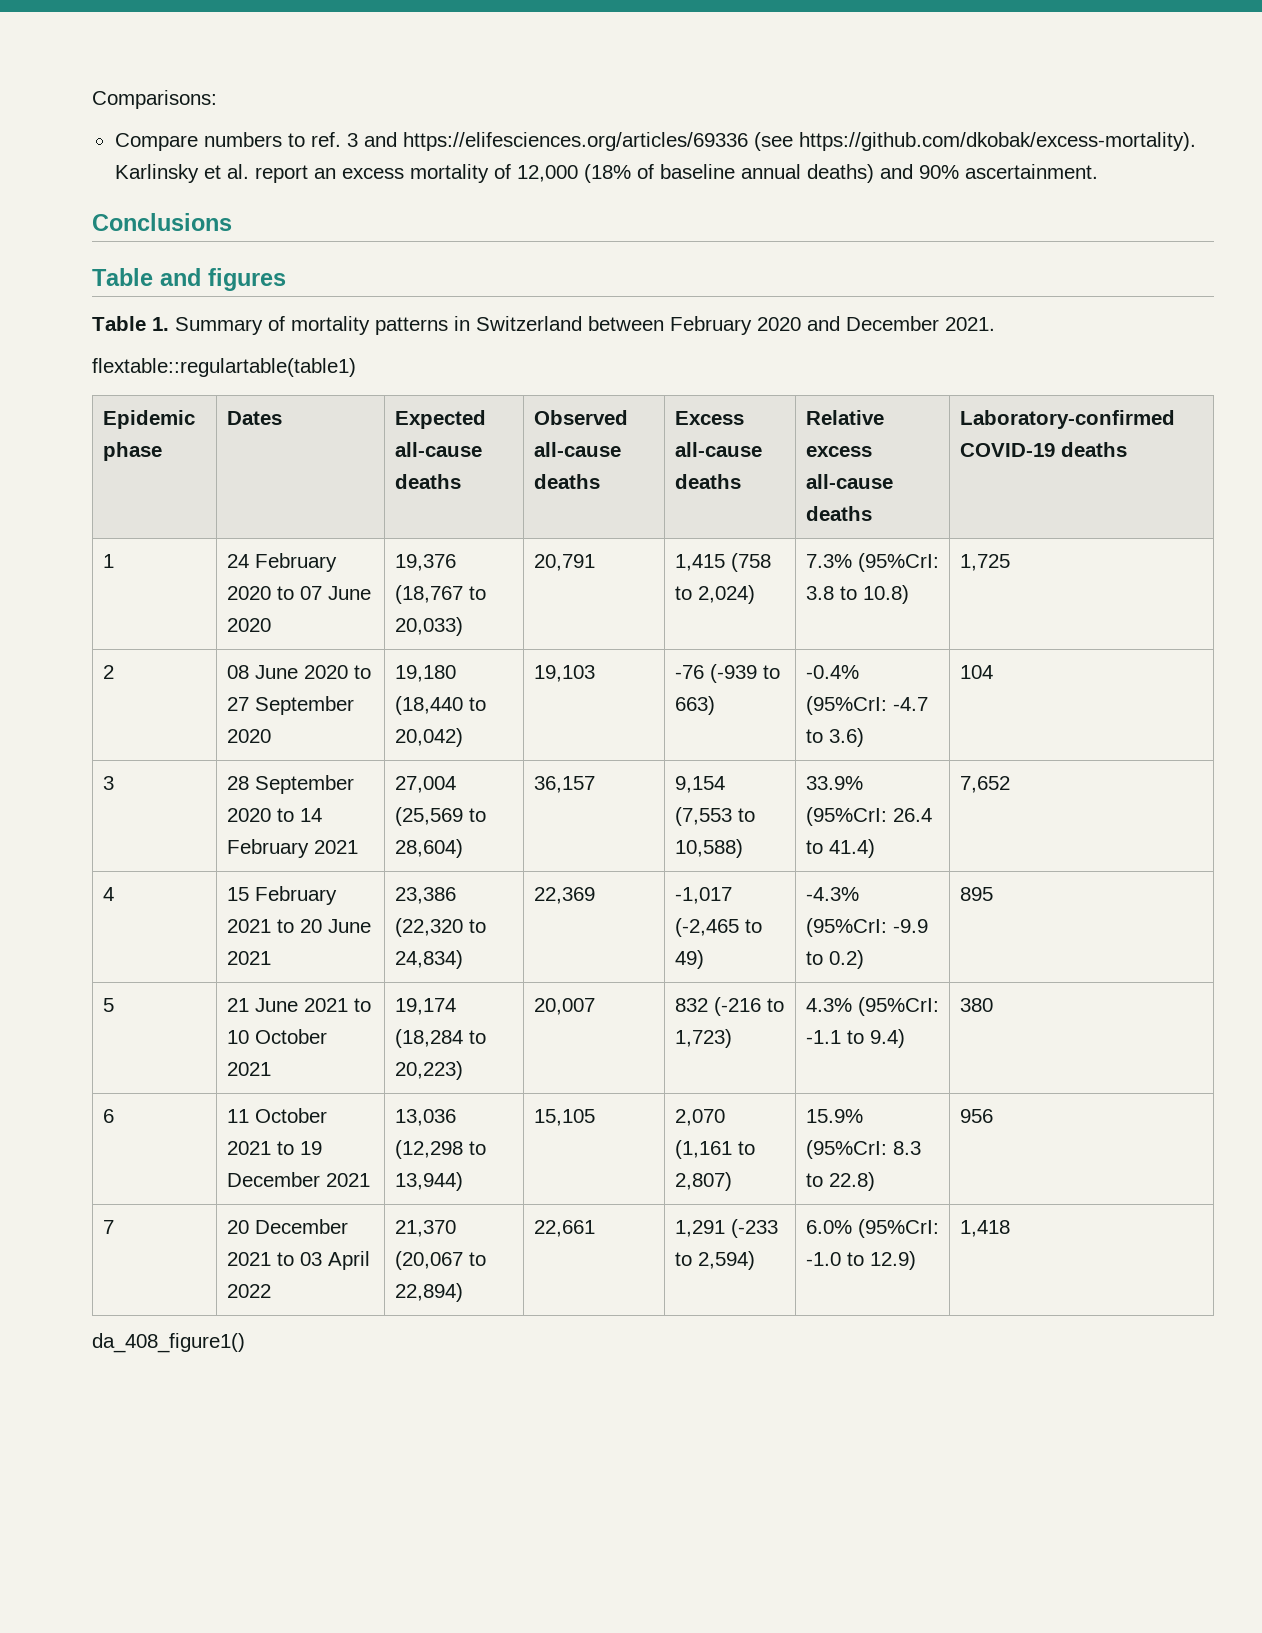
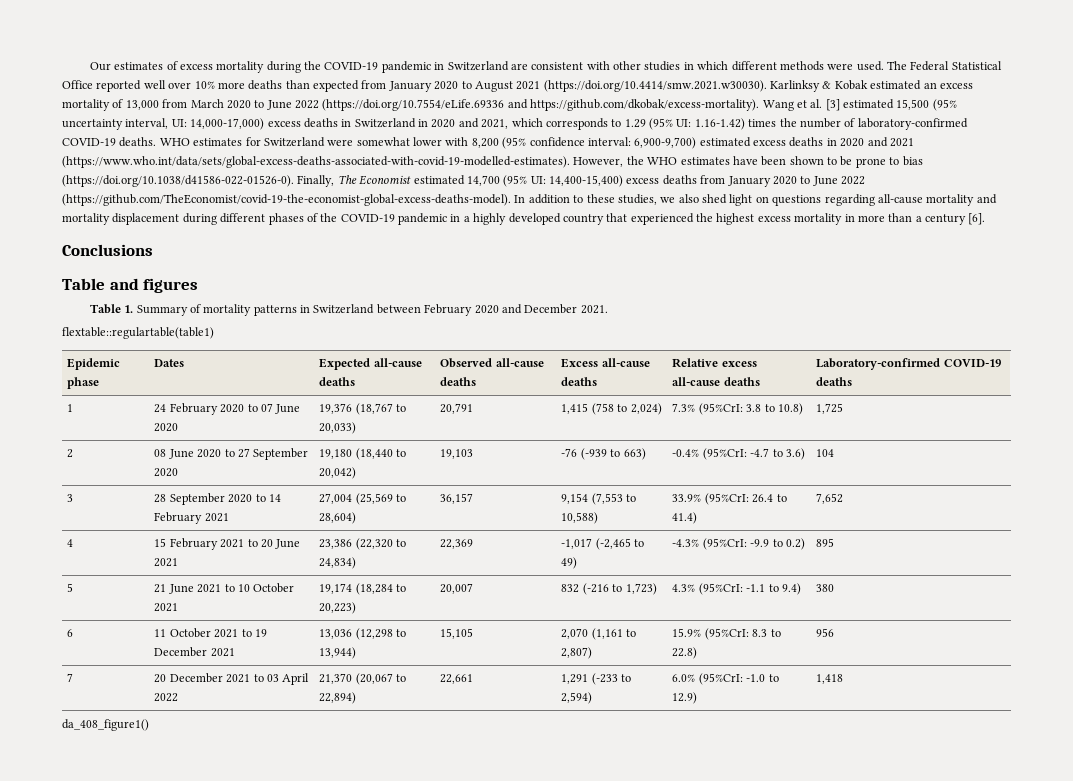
- Comparisons:
- Compare numbers to ref. 3 and https://elifesciences.org/articles/69336 (see https://github.com/dkobak/excess-mortality). Karlinsky et al. report an excess mortality of 12,000 (18% of baseline annual deaths) and 90% ascertainment.
+ Our estimates of excess mortality during the COVID-19 pandemic in Switzerland are consistent with other studies in which different methods were used. The Federal Statistical Office reported well over 10% more deaths than expected from January 2020 to August 2021 (https://doi.org/10.4414/smw.2021.w30030). Karlinksy & Kobak estimated an excess mortality of 13,000 from March 2020 to June 2022 (https://doi.org/10.7554/eLife.69336 and https://github.com/dkobak/excess-mortality). Wang et al. [3] estimated 15,500 (95% uncertainty interval, UI: 14,000-17,000) excess deaths in Switzerland in 2020 and 2021, which corresponds to 1.29 (95% UI: 1.16-1.42) times the number of laboratory-confirmed COVID-19 deaths. WHO estimates for Switzerland were somewhat lower with 8,200 (95% confidence interval: 6,900-9,700) estimated excess deaths in 2020 and 2021 (https://www.who.int/data/sets/global-excess-deaths-associated-with-covid-19-modelled-estimates). However, the WHO estimates have been shown to be prone to bias (https://doi.org/10.1038/d41586-022-01526-0). Finally, The Economist estimated 14,700 (95% UI: 14,400-15,400) excess deaths from January 2020 to June 2022 (https://github.com/TheEconomist/covid-19-the-economist-global-excess-deaths-model). In addition to these studies, we also shed light on questions regarding all-cause mortality and mortality displacement during different phases of the COVID-19 pandemic in a highly developed country that experienced the highest excess mortality in more than a century [6].

